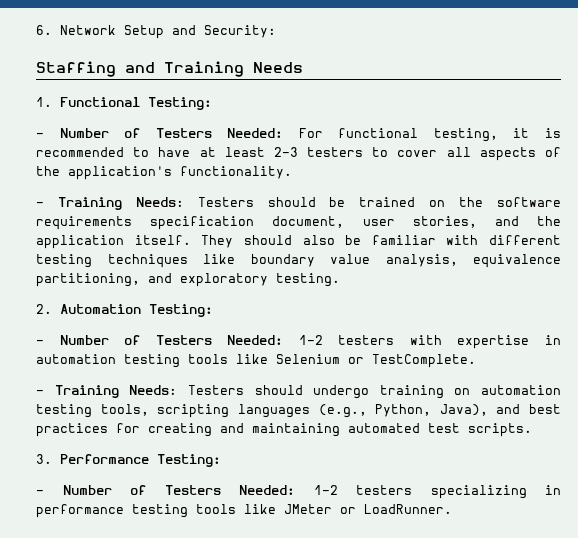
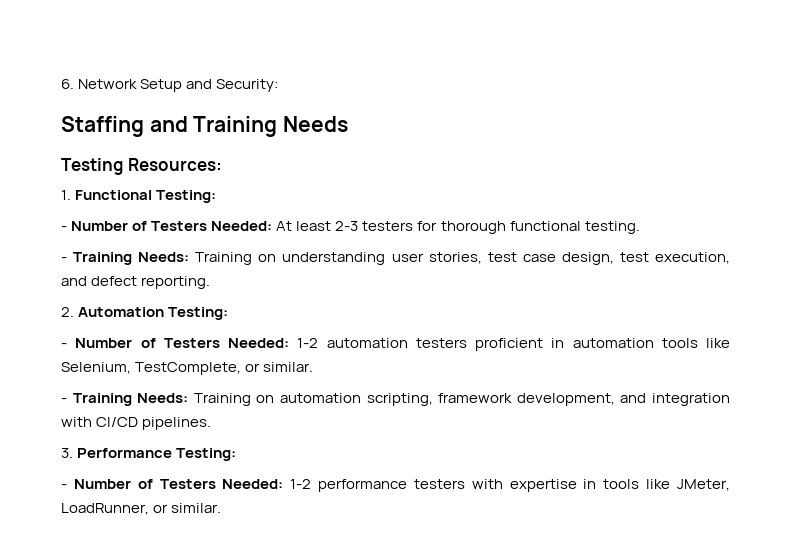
+ Testing Resources:
- - Number of Testers Needed: For functional testing, it is recommended to have at least 2-3 testers to cover all aspects of the application's functionality.
- - Training Needs: Testers should be trained on the software requirements specification document, user stories, and the application itself. They should also be familiar with different testing techniques like boundary value analysis, equivalence partitioning, and exploratory testing.
+ - Number of Testers Needed: At least 2-3 testers for thorough functional testing.
+ - Training Needs: Training on understanding user stories, test case design, test execution, and defect reporting.
- - Number of Testers Needed: 1-2 testers with expertise in automation testing tools like Selenium or TestComplete.
- - Training Needs: Testers should undergo training on automation testing tools, scripting languages (e.g., Python, Java), and best practices for creating and maintaining automated test scripts.
+ - Number of Testers Needed: 1-2 automation testers proficient in automation tools like Selenium, TestComplete, or similar.
+ - Training Needs: Training on automation scripting, framework development, and integration with CI/CD pipelines.
- - Number of Testers Needed: 1-2 testers specializing in performance testing tools like JMeter or LoadRunner.
+ - Number of Testers Needed: 1-2 performance testers with expertise in tools like JMeter, LoadRunner, or similar.

